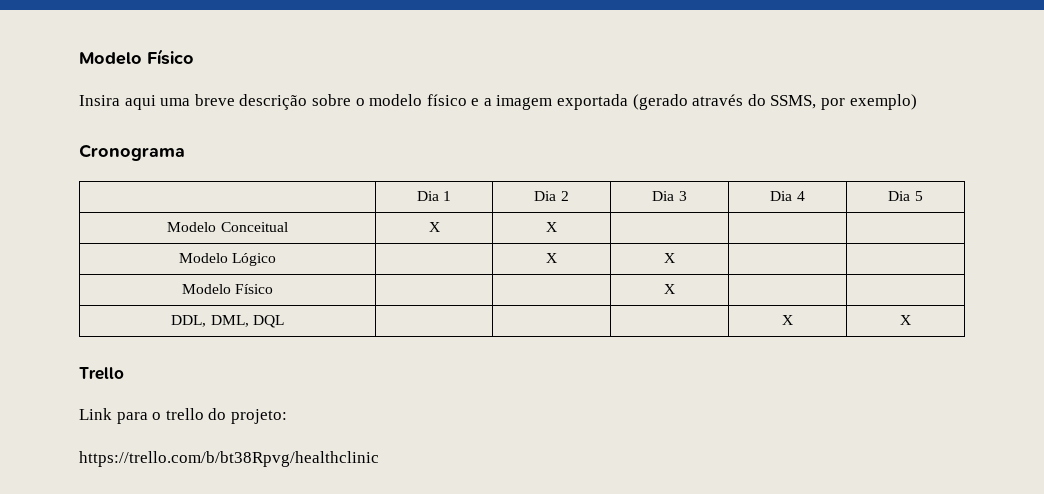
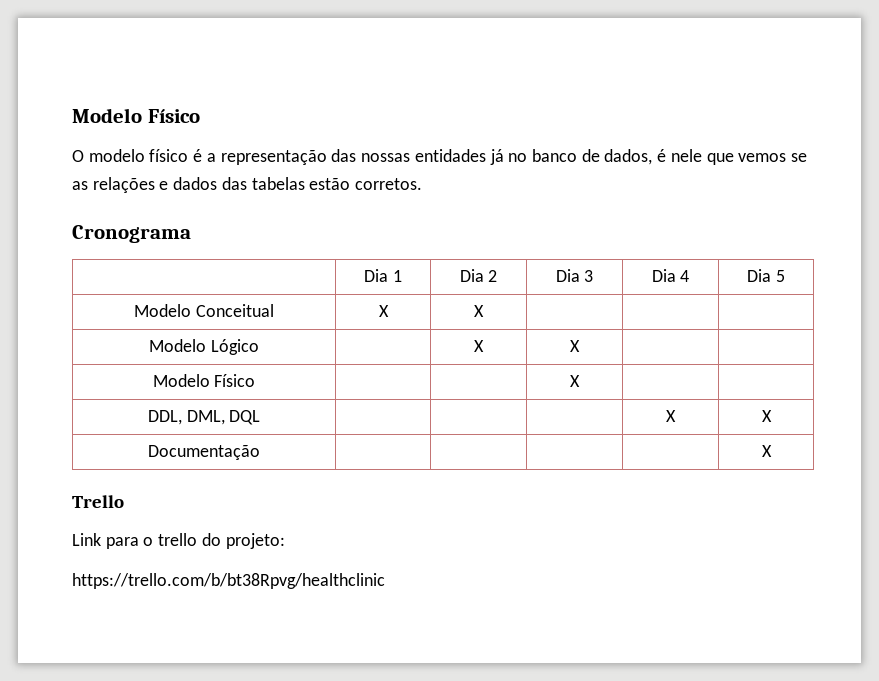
- Insira aqui uma breve descrição sobre o modelo físico e a imagem exportada (gerado através do SSMS, por exemplo)
+ O modelo físico é a representação das nossas entidades já no banco de dados, é nele que vemos se as relações e dados das tabelas estão corretos.
+ Documentação | | | | | X

